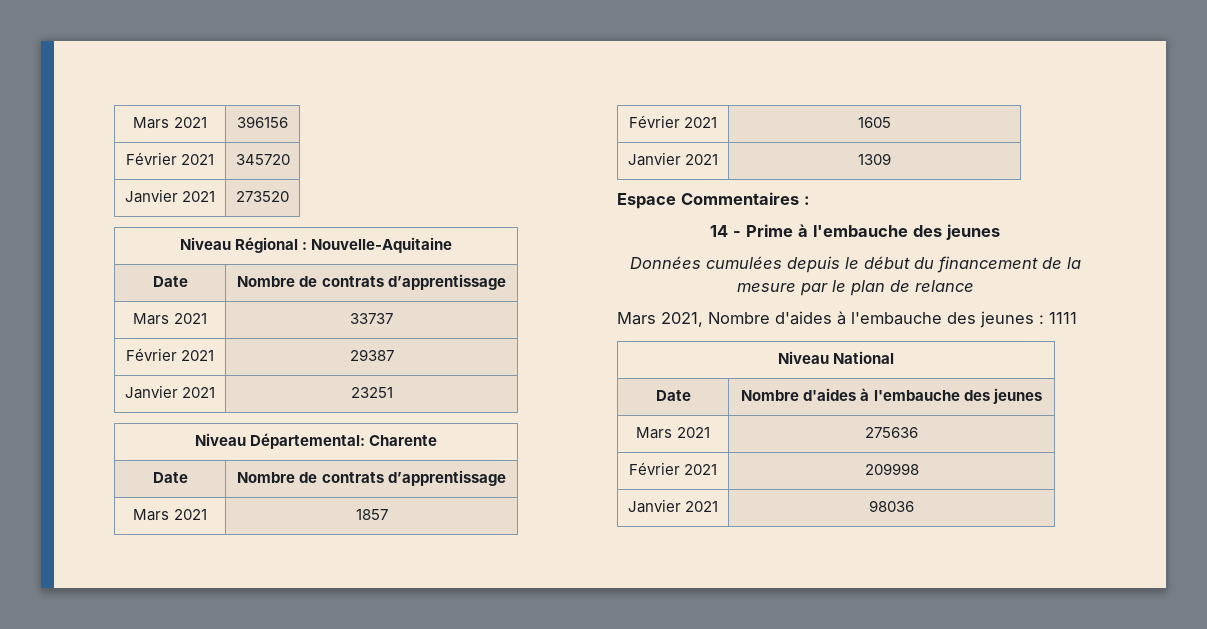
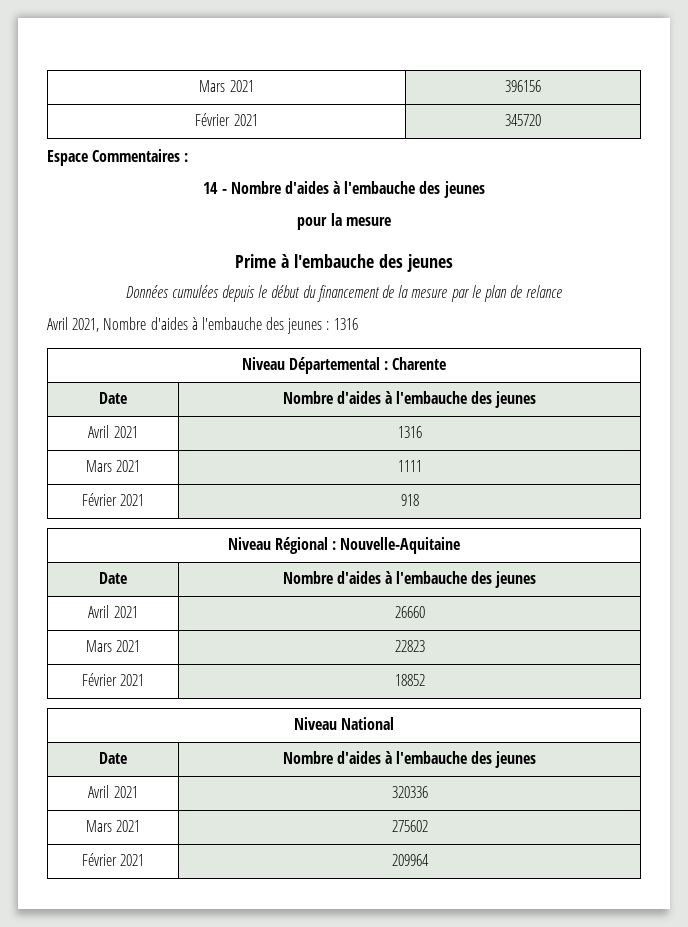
- Janvier 2021 | 273520
- Niveau Régional : Nouvelle-Aquitaine
- Date | Nombre de contrats d’apprentissage
- Mars 2021 | 33737
- Février 2021 | 29387
- Janvier 2021 | 23251
- Niveau Départemental: Charente
- Date | Nombre de contrats d’apprentissage
- Mars 2021 | 1857
- Février 2021 | 1605
- Janvier 2021 | 1309
- 14 - Prime à l'embauche des jeunes
+ 14 - Nombre d'aides à l'embauche des jeunes
+ pour la mesure
+ Prime à l'embauche des jeunes
- Mars 2021, Nombre d'aides à l'embauche des jeunes : 1111
+ Avril 2021, Nombre d'aides à l'embauche des jeunes : 1316
+ Niveau Départemental : Charente
+ Date | Nombre d'aides à l'embauche des jeunes
+ Avril 2021 | 1316
+ Mars 2021 | 1111
+ Février 2021 | 918
+ Niveau Régional : Nouvelle-Aquitaine
+ Date | Nombre d'aides à l'embauche des jeunes
+ Avril 2021 | 26660
+ Mars 2021 | 22823
+ Février 2021 | 18852
- Mars 2021 | 275636
- Février 2021 | 209998
- Janvier 2021 | 98036
+ Avril 2021 | 320336
+ Mars 2021 | 275602
+ Février 2021 | 209964

